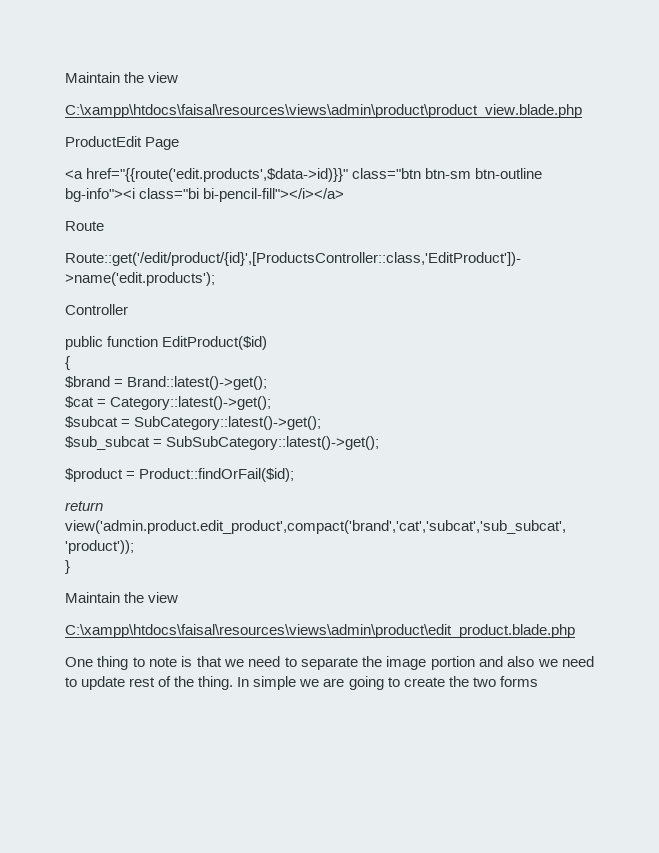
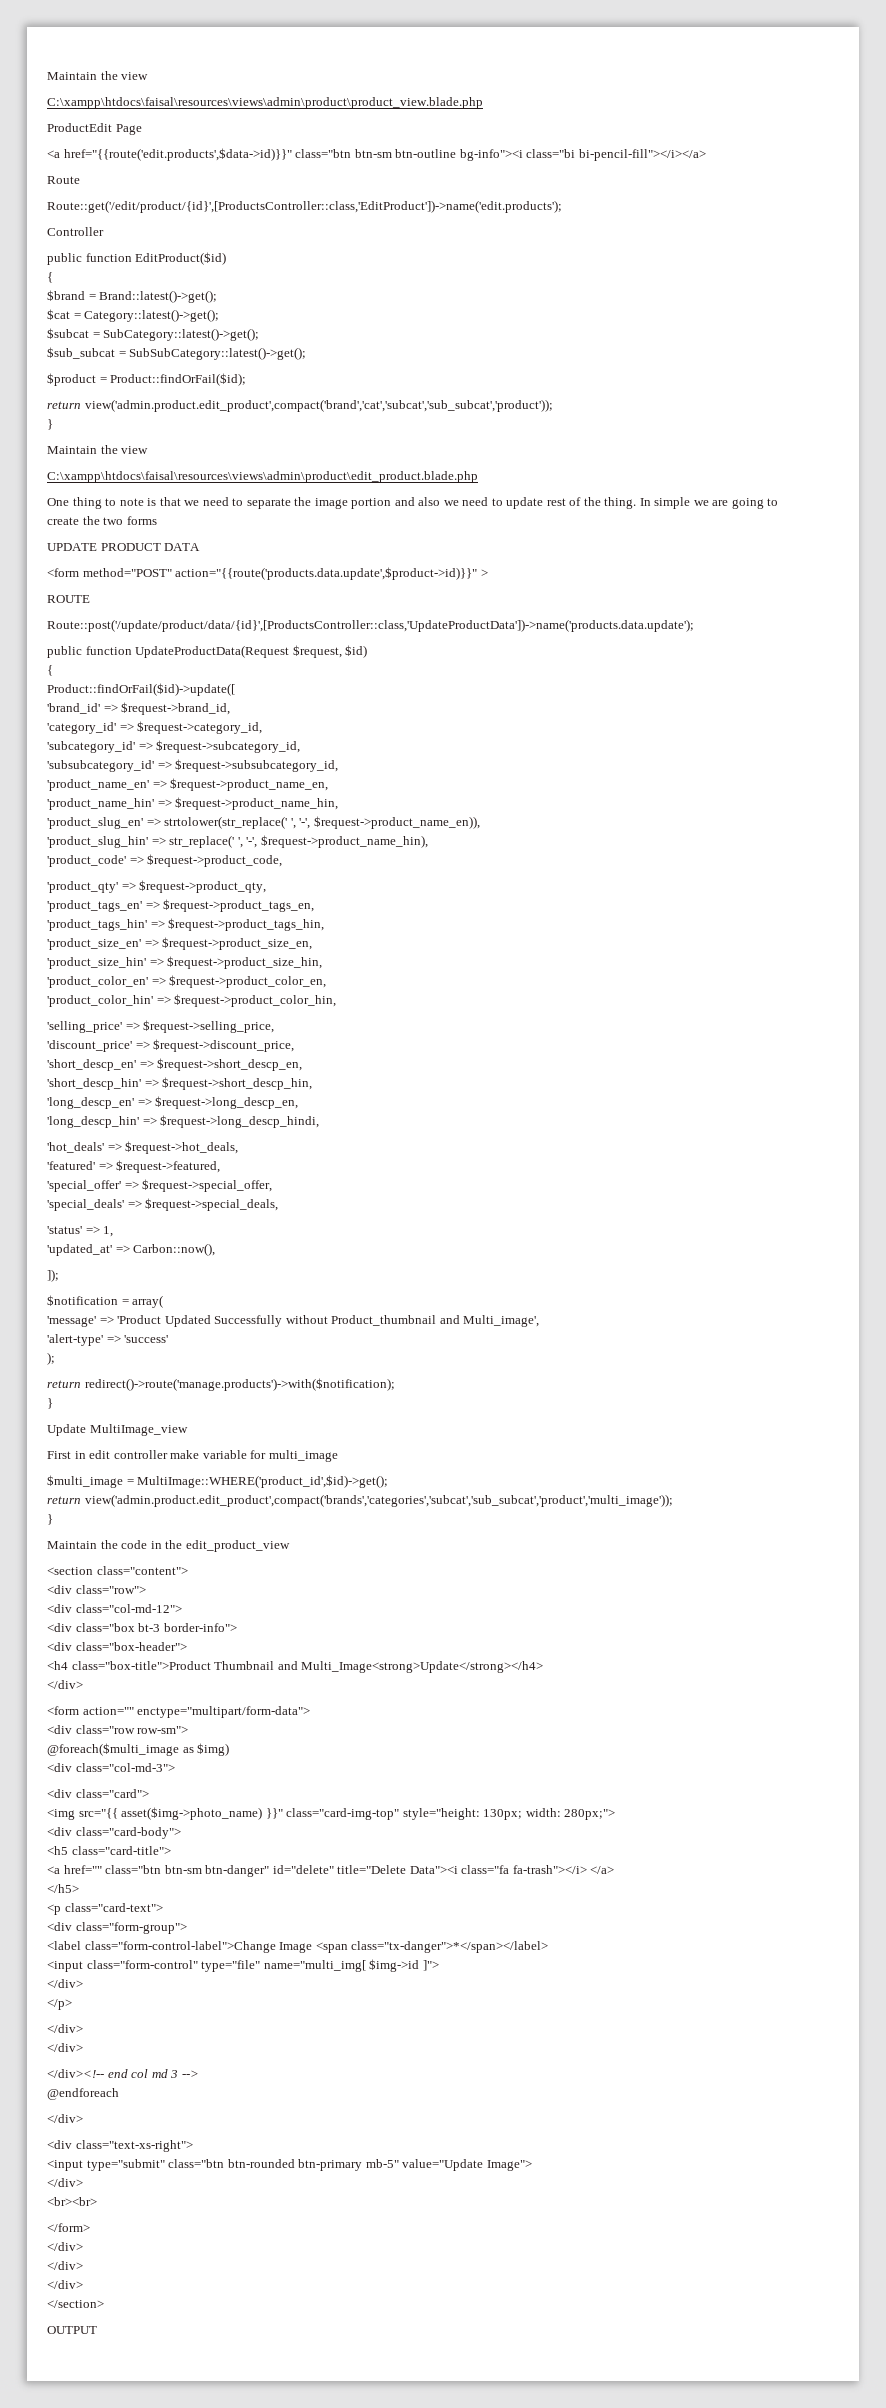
+ UPDATE PRODUCT DATA
+ <form method="POST" action="{{route('products.data.update',$product->id)}}" >
+ ROUTE
+ Route::post('/update/product/data/{id}',[ProductsController::class,'UpdateProductData'])->name('products.data.update');
+ public function UpdateProductData(Request $request, $id)
+ {
+ Product::findOrFail($id)->update([
+ 'brand_id' => $request->brand_id,
+ 'category_id' => $request->category_id,
+ 'subcategory_id' => $request->subcategory_id,
+ 'subsubcategory_id' => $request->subsubcategory_id,
+ 'product_name_en' => $request->product_name_en,
+ 'product_name_hin' => $request->product_name_hin,
+ 'product_slug_en' => strtolower(str_replace(' ', '-', $request->product_name_en)),
+ 'product_slug_hin' => str_replace(' ', '-', $request->product_name_hin),
+ 'product_code' => $request->product_code,
+ 'product_qty' => $request->product_qty,
+ 'product_tags_en' => $request->product_tags_en,
+ 'product_tags_hin' => $request->product_tags_hin,
+ 'product_size_en' => $request->product_size_en,
+ 'product_size_hin' => $request->product_size_hin,
+ 'product_color_en' => $request->product_color_en,
+ 'product_color_hin' => $request->product_color_hin,
+ 'selling_price' => $request->selling_price,
+ 'discount_price' => $request->discount_price,
+ 'short_descp_en' => $request->short_descp_en,
+ 'short_descp_hin' => $request->short_descp_hin,
+ 'long_descp_en' => $request->long_descp_en,
+ 'long_descp_hin' => $request->long_descp_hindi,
+ 'hot_deals' => $request->hot_deals,
+ 'featured' => $request->featured,
+ 'special_offer' => $request->special_offer,
+ 'special_deals' => $request->special_deals,
+ 'status' => 1,
+ 'updated_at' => Carbon::now(),
+ ]);
+ $notification = array(
+ 'message' => 'Product Updated Successfully without Product_thumbnail and Multi_image',
+ 'alert-type' => 'success'
+ );
+ return redirect()->route('manage.products')->with($notification);
+ }
+ Update MultiImage_view
+ First in edit controller make variable for multi_image
+ $multi_image = MultiImage::WHERE('product_id',$id)->get();
+ return view('admin.product.edit_product',compact('brands','categories','subcat','sub_subcat','product','multi_image'));
+ }
+ Maintain the code in the edit_product_view
+ <section class="content">
+ <div class="row">
+ <div class="col-md-12">
+ <div class="box bt-3 border-info">
+ <div class="box-header">
+ <h4 class="box-title">Product Thumbnail and Multi_Image<strong>Update</strong></h4>
+ </div>
+ <form action="" enctype="multipart/form-data">
+ <div class="row row-sm">
+ @foreach($multi_image as $img)
+ <div class="col-md-3">
+ <div class="card">
+ <img src="{{ asset($img->photo_name) }}" class="card-img-top" style="height: 130px; width: 280px;">
+ <div class="card-body">
+ <h5 class="card-title">
+ <a href="" class="btn btn-sm btn-danger" id="delete" title="Delete Data"><i class="fa fa-trash"></i> </a>
+ </h5>
+ <p class="card-text">
+ <div class="form-group">
+ <label class="form-control-label">Change Image <span class="tx-danger">*</span></label>
+ <input class="form-control" type="file" name="multi_img[ $img->id ]">
+ </div>
+ </p>
+ </div>
+ </div>
+ </div><!-- end col md 3 -->
+ @endforeach
+ </div>
+ <div class="text-xs-right">
+ <input type="submit" class="btn btn-rounded btn-primary mb-5" value="Update Image">
+ </div>
+ <br><br>
+ </form>
+ </div>
+ </div>
+ </div>
+ </section>
+ OUTPUT

